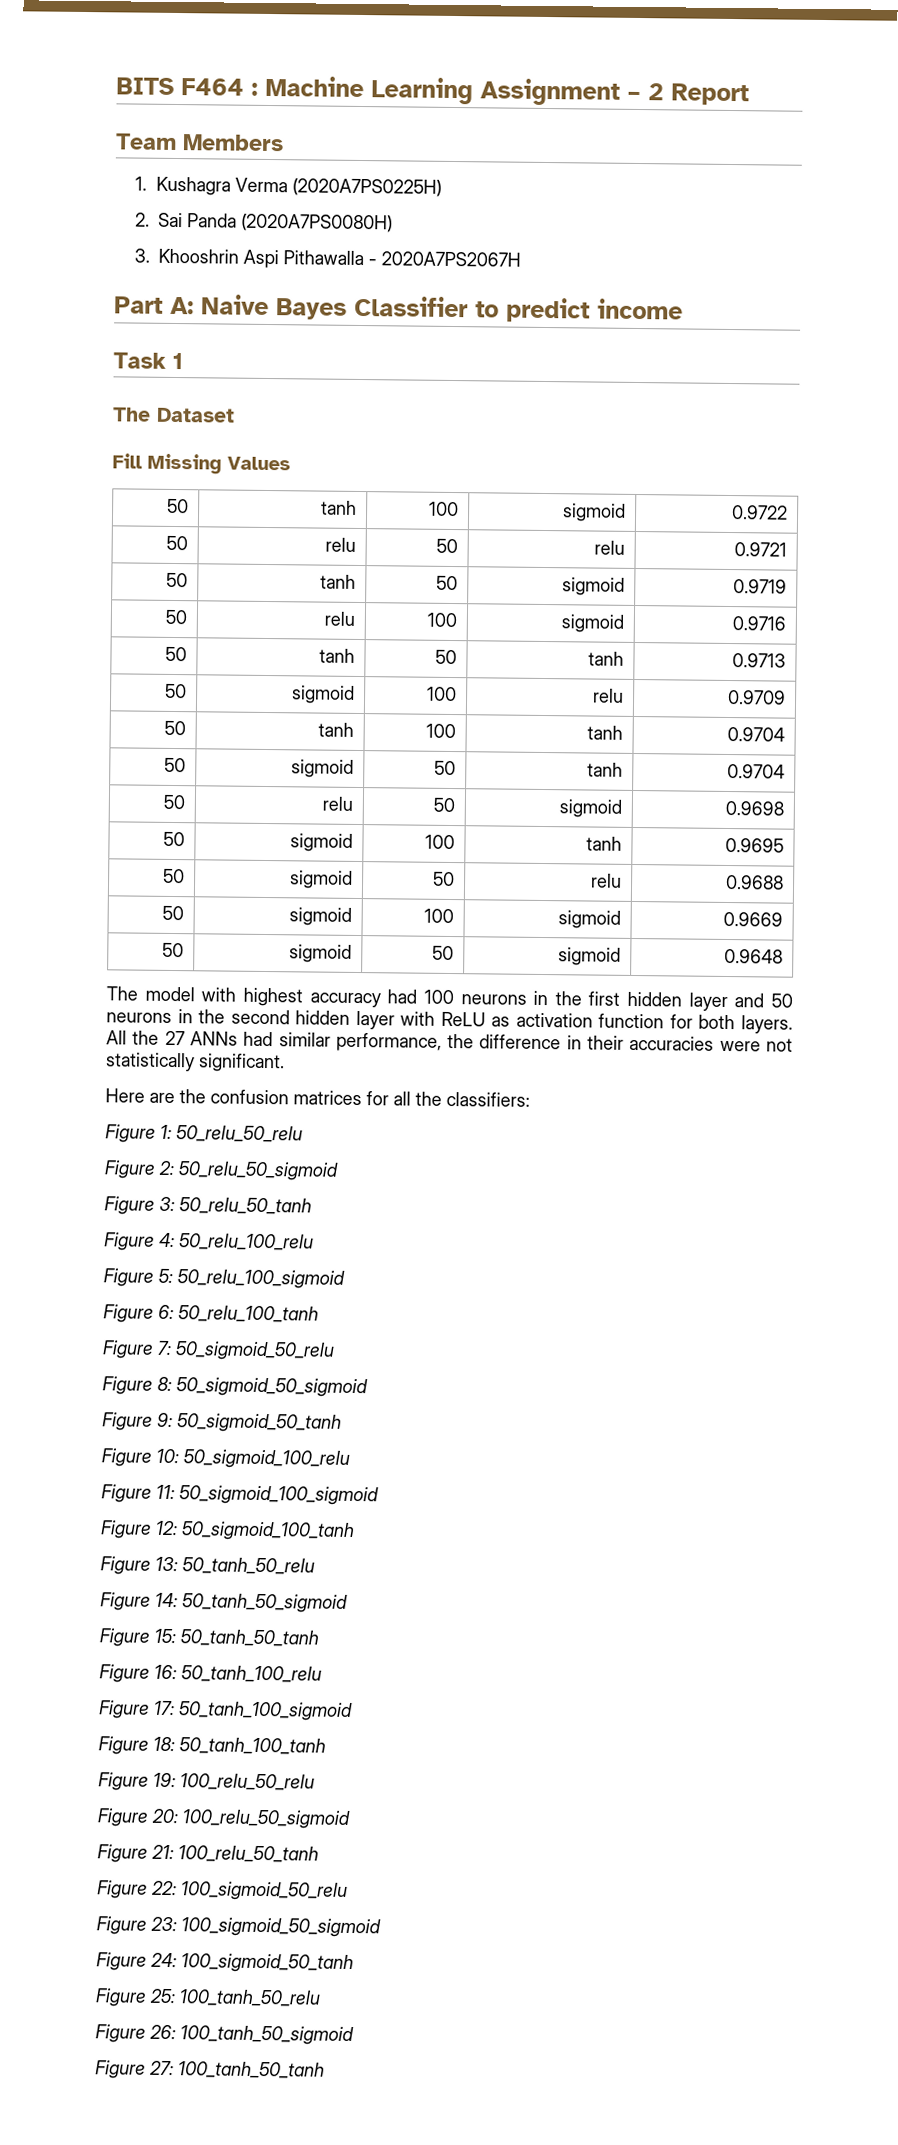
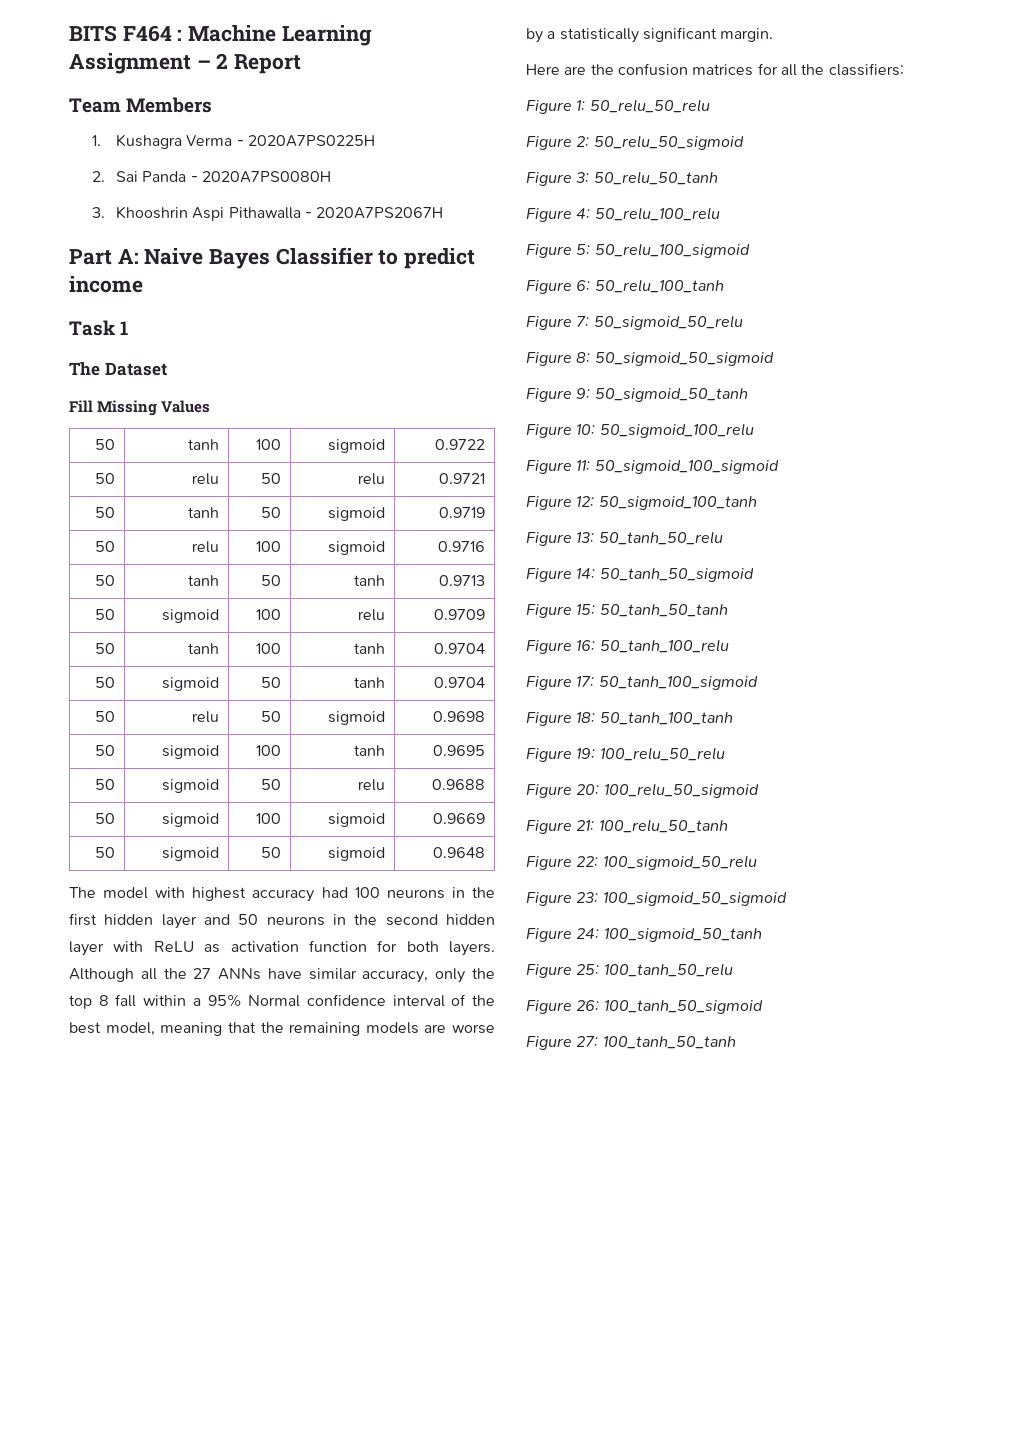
- 1. Kushagra Verma (2020A7PS0225H)
+ 1. Kushagra Verma - 2020A7PS0225H
- 2. Sai Panda (2020A7PS0080H)
+ 2. Sai Panda - 2020A7PS0080H
- All the 27 ANNs had similar performance, the difference in their accuracies were not statistically significant.
+ Although all the 27 ANNs have similar accuracy, only the top 8 fall within a 95% Normal confidence interval of the best model, meaning that the remaining models are worse by a statistically significant margin.

